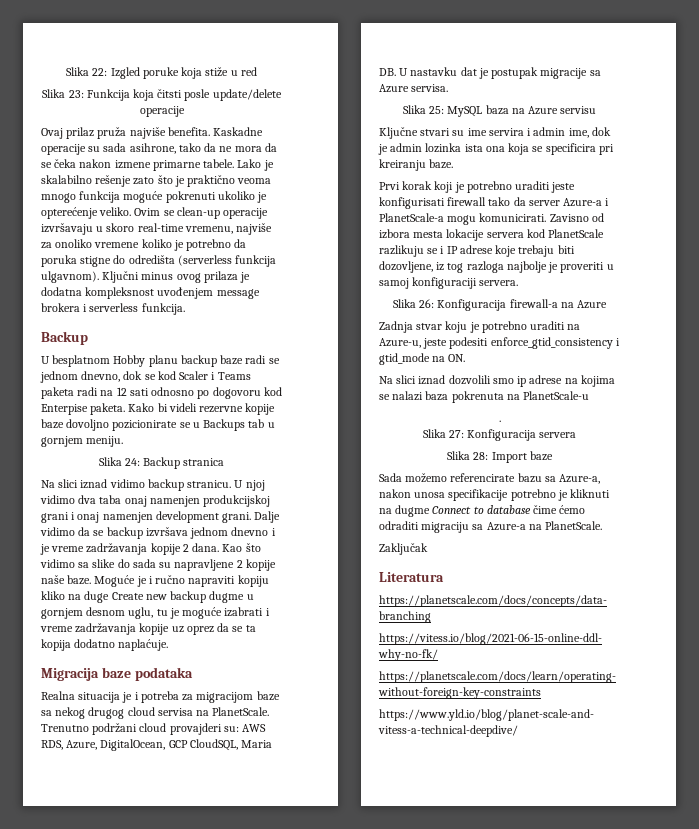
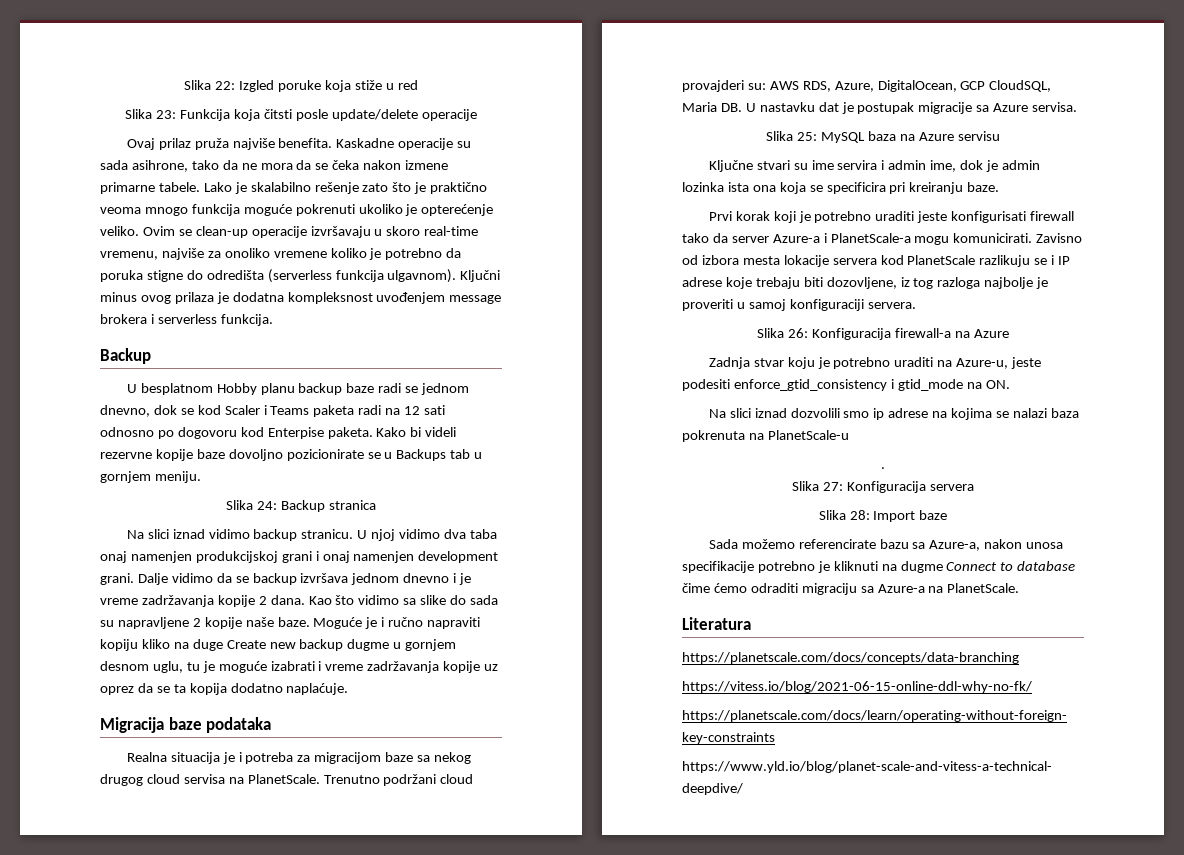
- Zaključak

